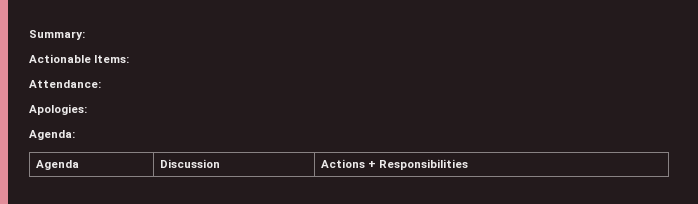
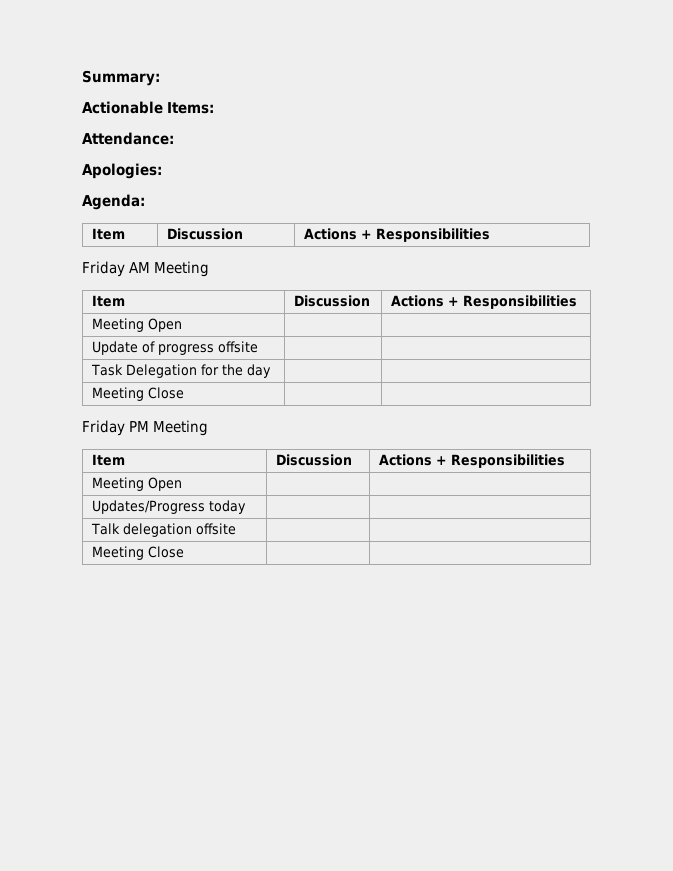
  Agenda:
- Agenda | Discussion | Actions + Responsibilities
+ Item | Discussion | Actions + Responsibilities
+ Friday AM Meeting
+ Item | Discussion | Actions + Responsibilities
+ Meeting Open | |
+ Update of progress offsite | |
+ Task Delegation for the day | |
+ Meeting Close | |
+ Friday PM Meeting
+ Item | Discussion | Actions + Responsibilities
+ Meeting Open | |
+ Updates/Progress today | |
+ Talk delegation offsite | |
+ Meeting Close | |

